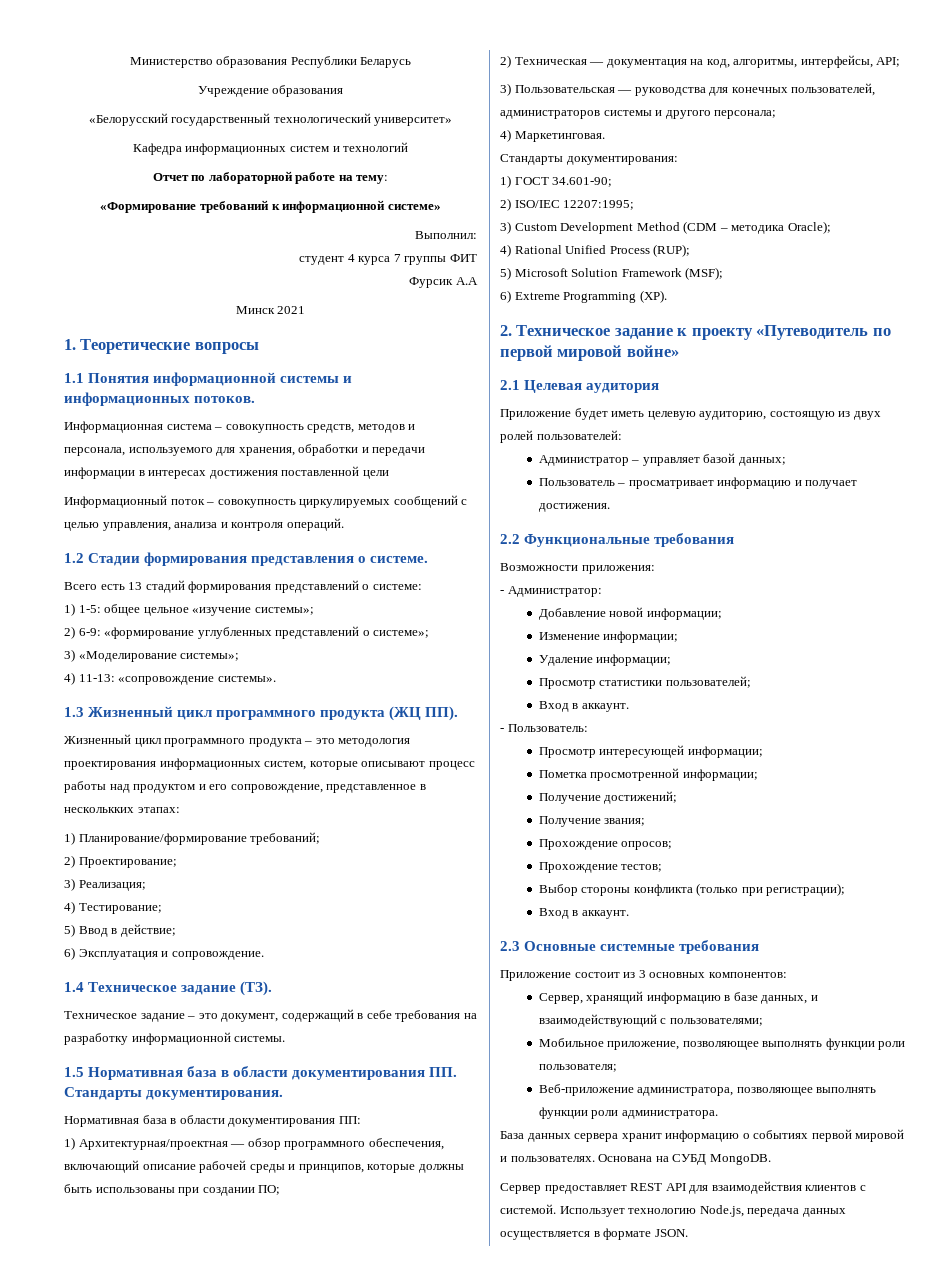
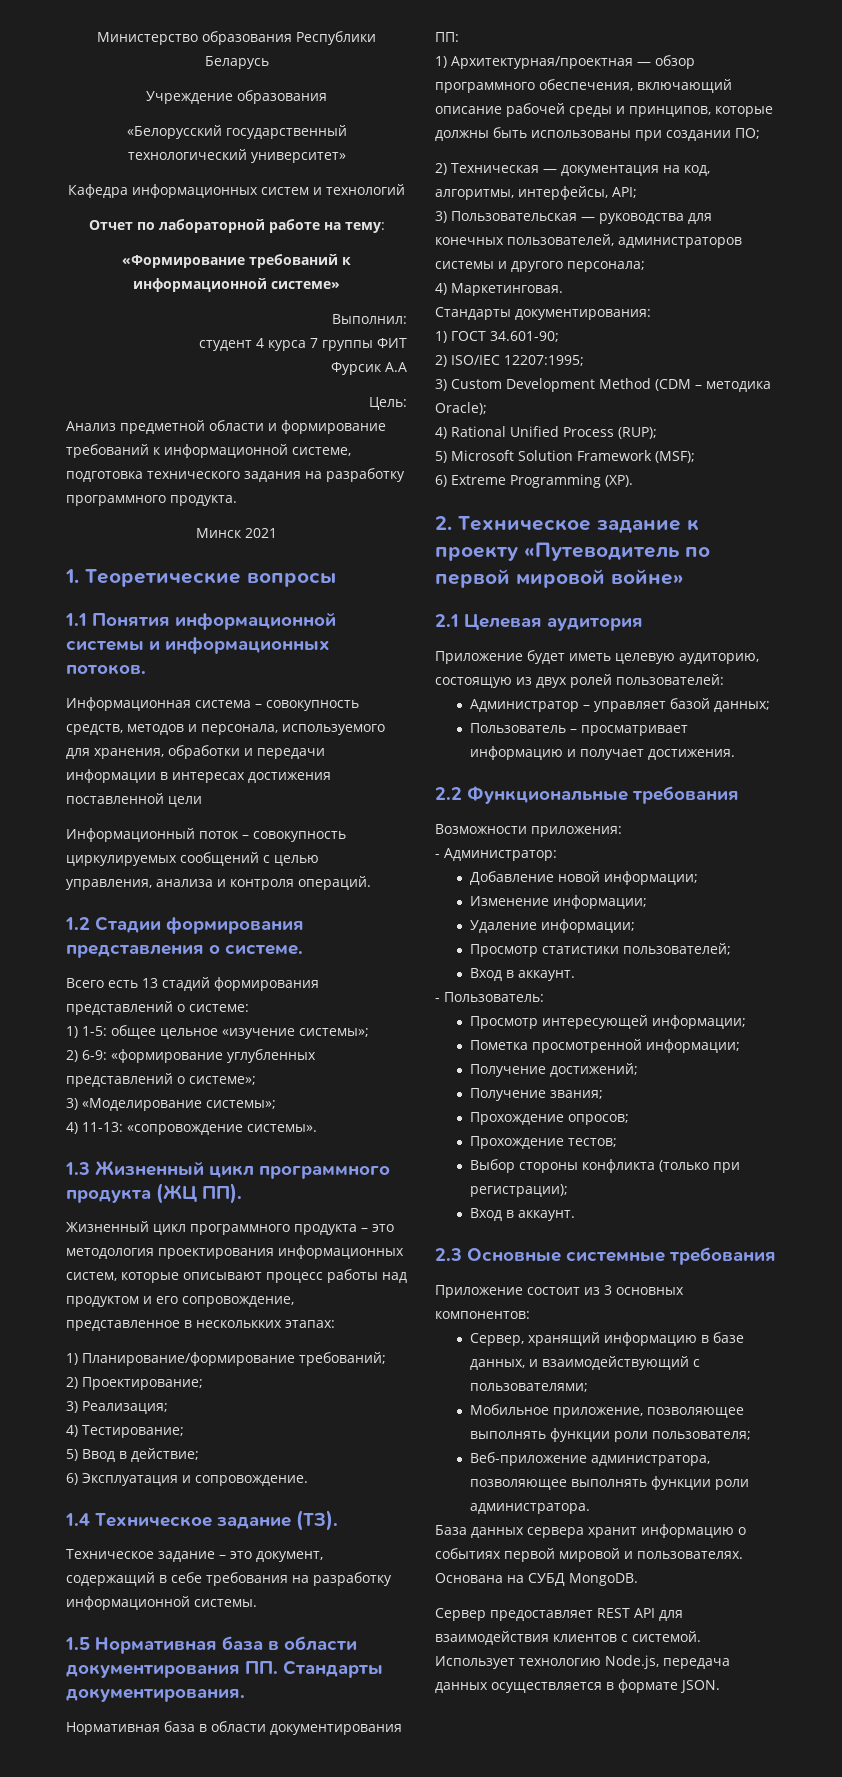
+ Цель:
+ Анализ предметной области и формирование требований к информационной системе, подготовка технического задания на разработку программного продукта.

